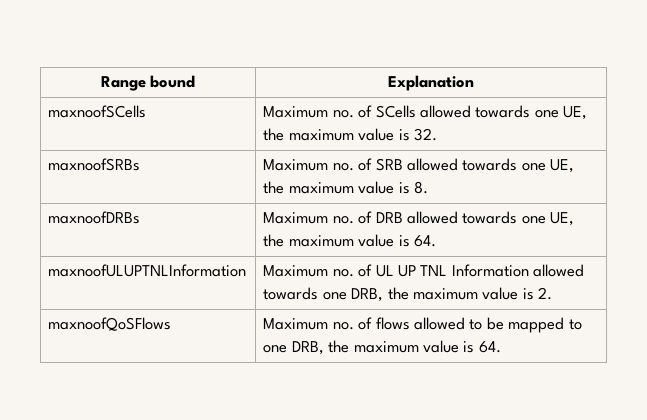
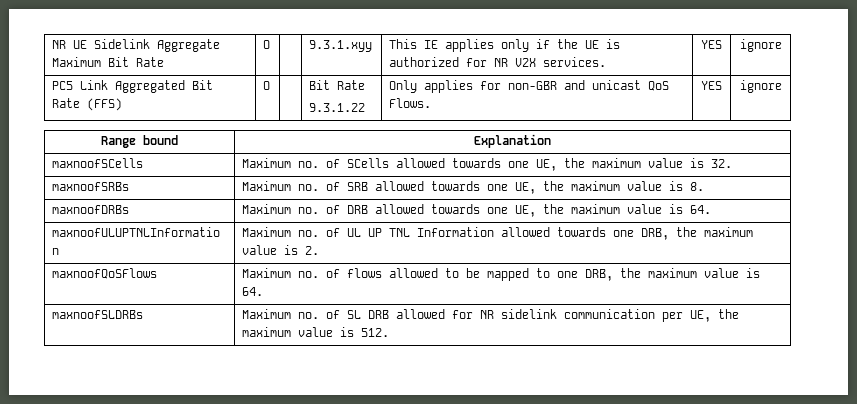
+ NR UE Sidelink Aggregate Maximum Bit Rate | O | | 9.3.1.xyy | This IE applies only if the UE is authorized for NR V2X services. | YES | ignore
+ PC5 Link Aggregated Bit Rate (FFS) | O | | Bit Rate
+ 9.3.1.22 | Only applies for non-GBR and unicast QoS Flows. | YES | ignore
+ maxnoofSLDRBs | Maximum no. of SL DRB allowed for NR sidelink communication per UE, the maximum value is 512.

